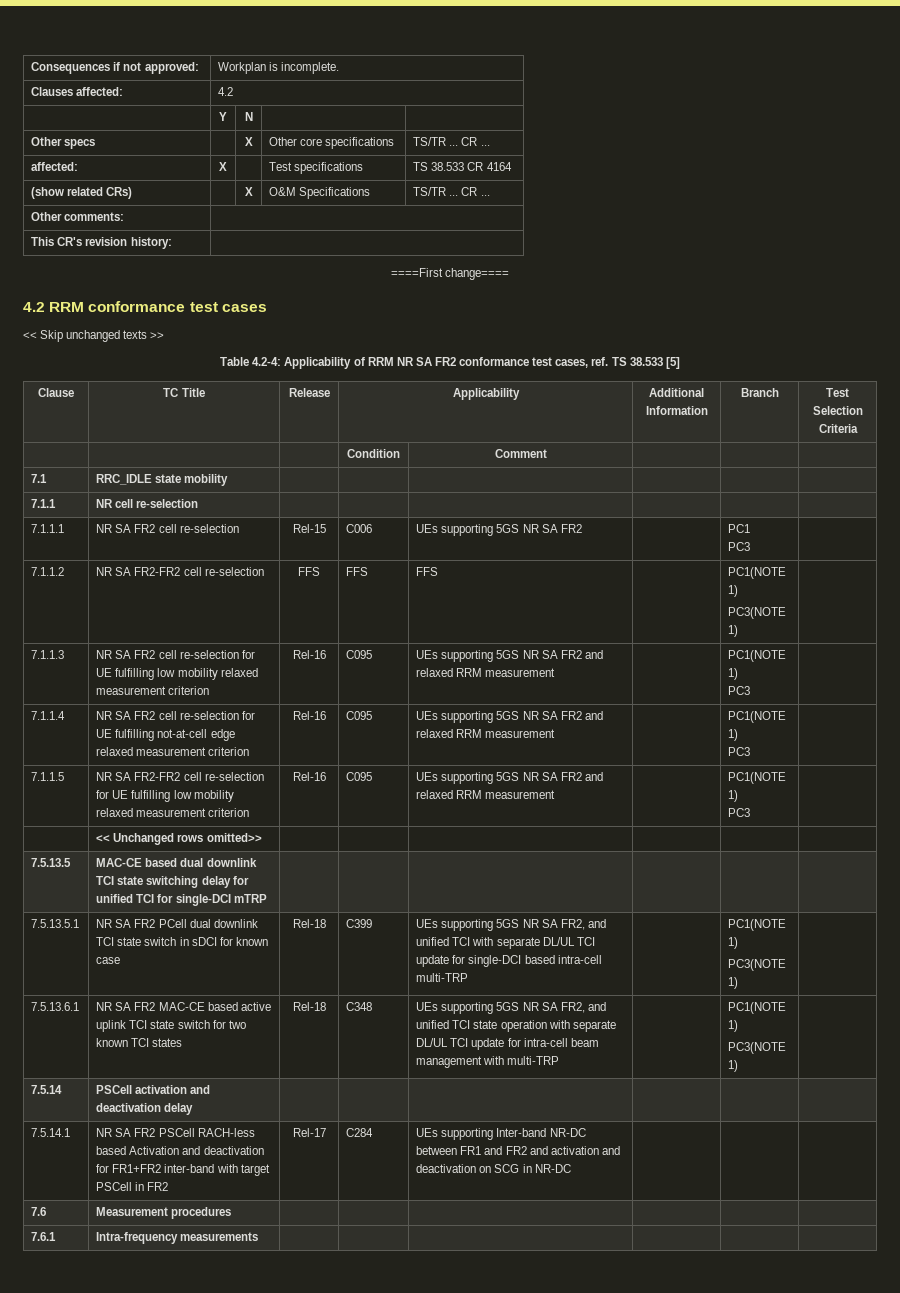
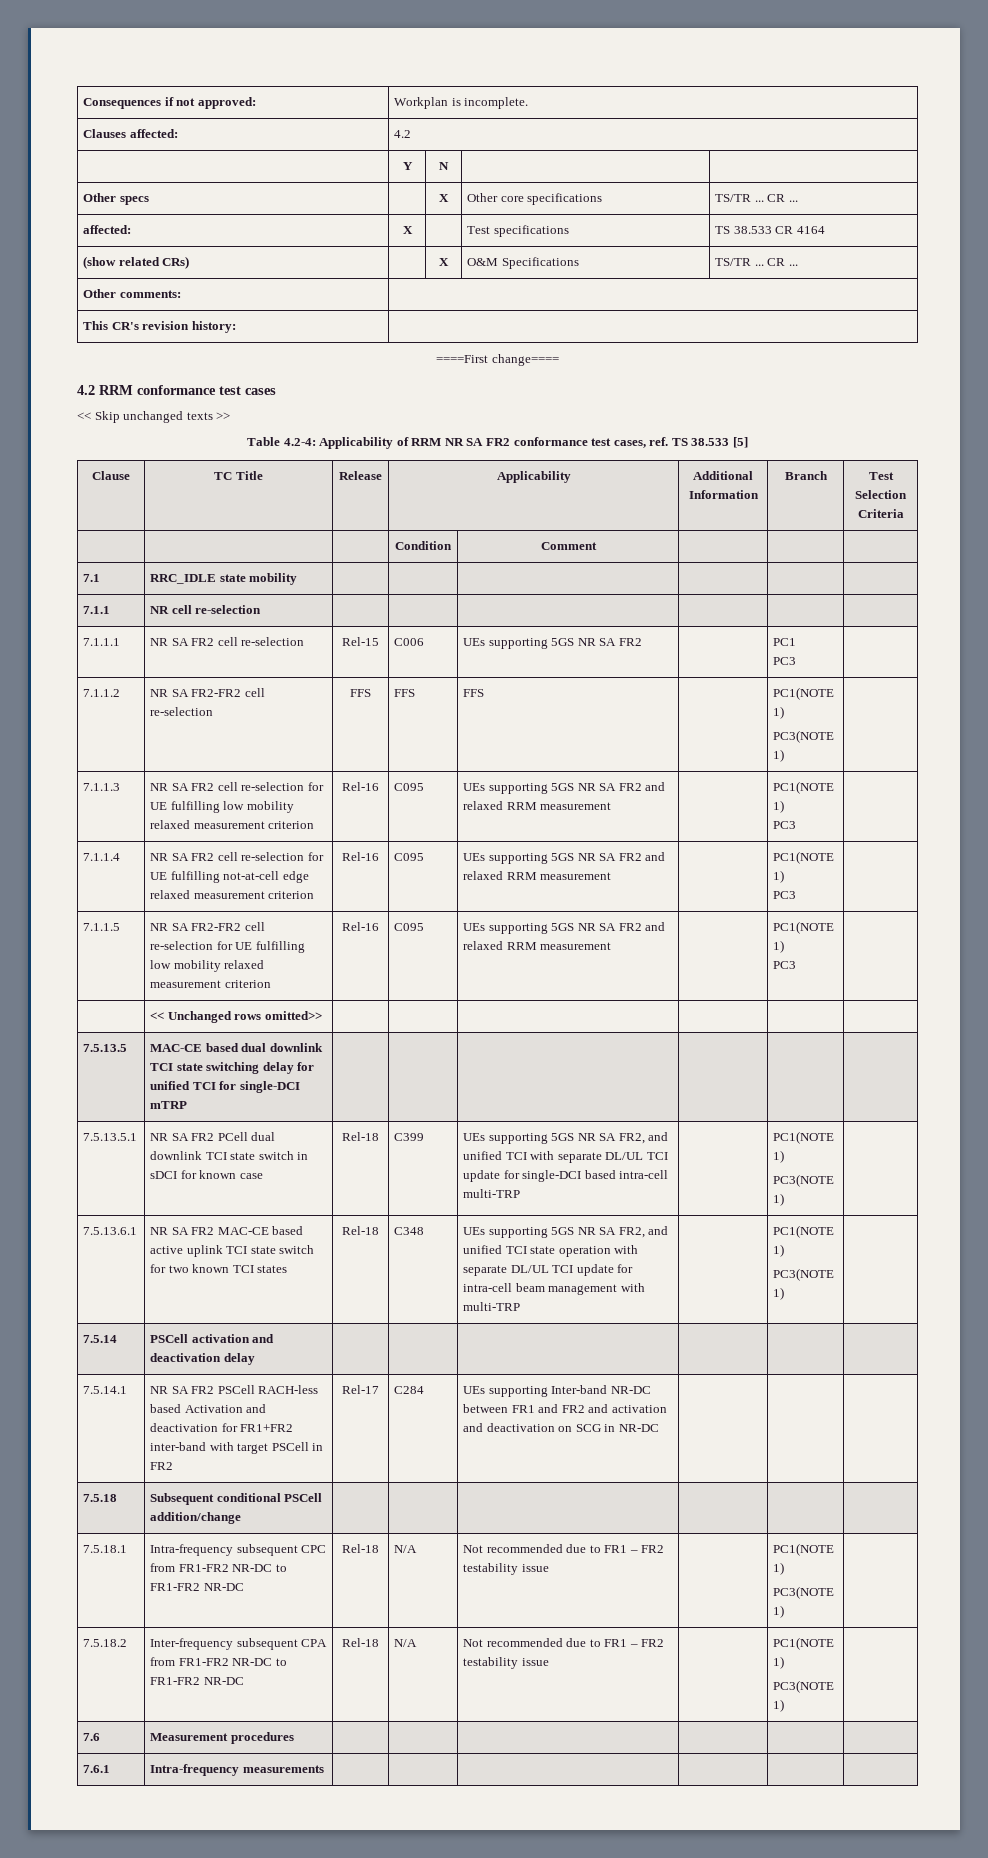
+ 7.5.18 | Subsequent conditional PSCell addition/change | | | | | |
+ 7.5.18.1 | Intra-frequency subsequent CPC from FR1-FR2 NR-DC to FR1-FR2 NR-DC | Rel-18 | N/A | Not recommended due to FR1 – FR2 testability issue | | PC1(NOTE 1)
+ PC3(NOTE 1) |
+ 7.5.18.2 | Inter-frequency subsequent CPA from FR1-FR2 NR-DC to FR1-FR2 NR-DC | Rel-18 | N/A | Not recommended due to FR1 – FR2 testability issue | | PC1(NOTE 1)
+ PC3(NOTE 1) |

